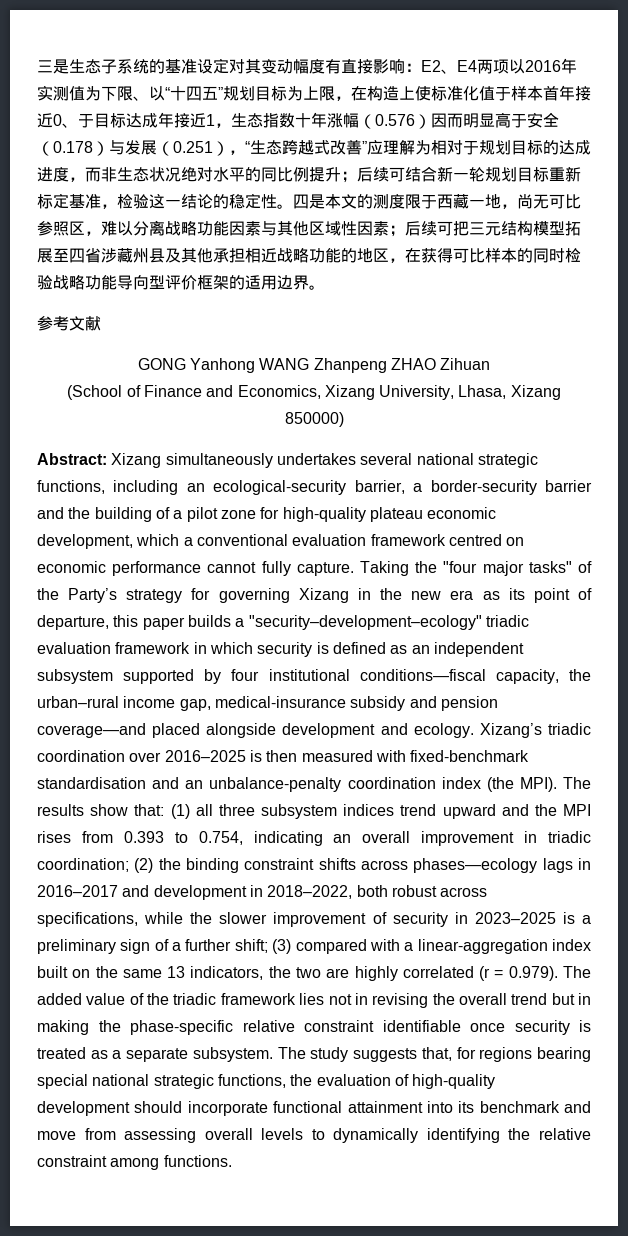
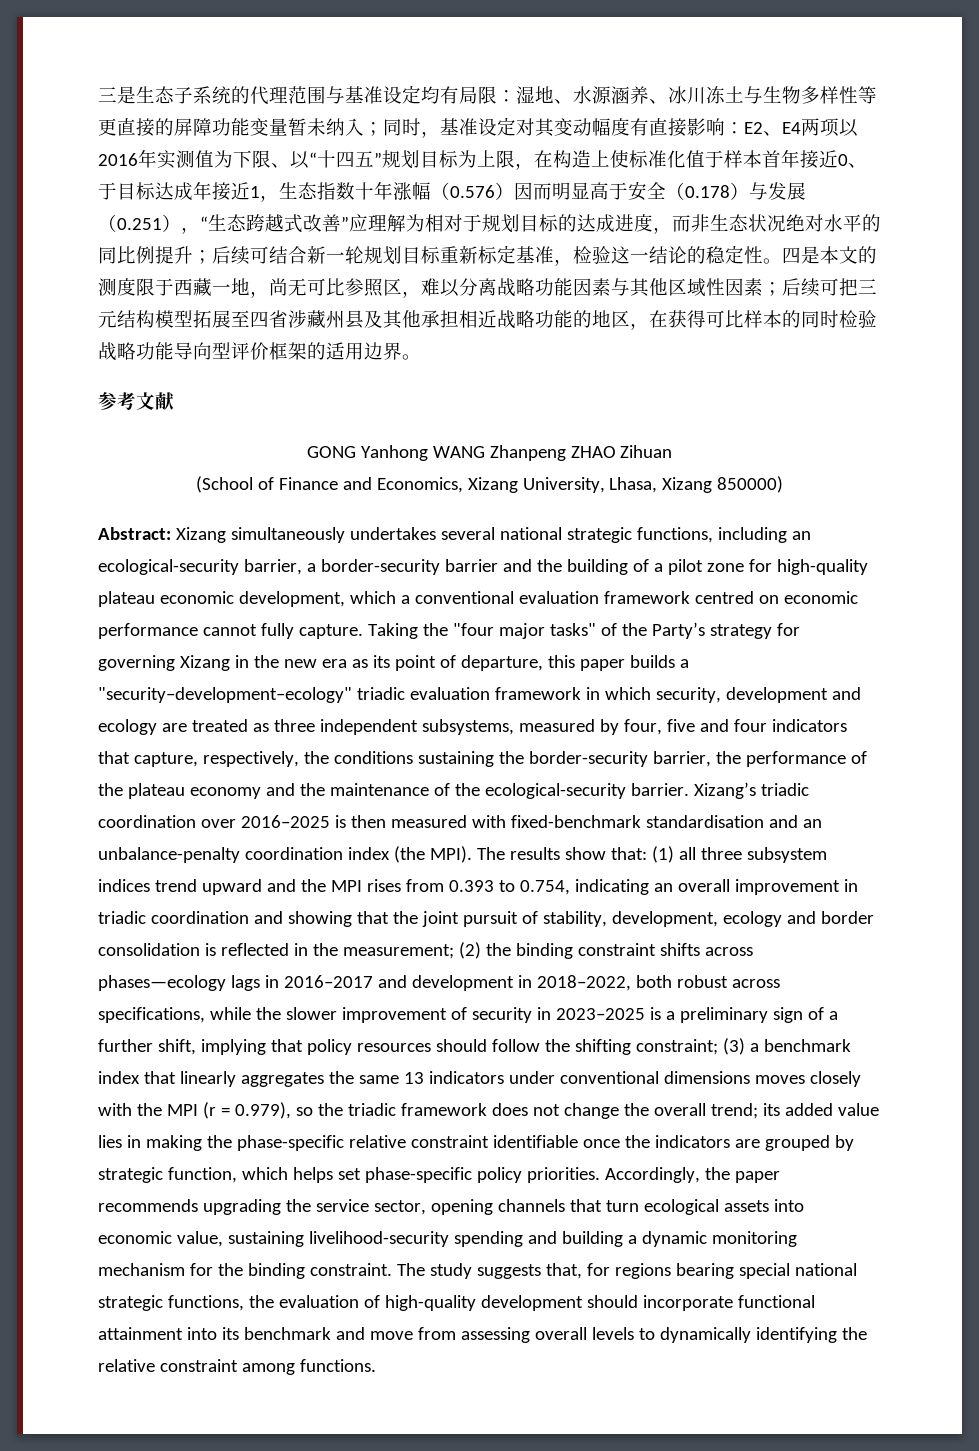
- 三是生态子系统的基准设定对其变动幅度有直接影响：
+ 三是生态子系统的代理范围与基准设定均有局限：湿地、水源涵养、冰川冻土与生物多样性等更直接的屏障功能变量暂未纳入；同时，基准设定对其变动幅度有直接影响：
- Taking the "four major tasks" of the Party’s strategy for governing Xizang in the new era as its point of departure, this paper builds a "security–development–ecology" triadic evaluation framework in which security is defined as an independent subsystem supported by four institutional conditions—fiscal capacity, the urban–rural income gap, medical-insurance subsidy and pension coverage—and placed alongside development and ecology.
+ Taking the "four major tasks" of the Party’s strategy for governing Xizang in the new era as its point of departure, this paper builds a "security–development–ecology" triadic evaluation framework in which security, development and ecology are treated as three independent subsystems, measured by four, five and four indicators that capture, respectively, the conditions sustaining the border-security barrier, the performance of the plateau economy and the maintenance of the ecological-security barrier.
- (1) all three subsystem indices trend upward and the MPI rises from 0.393 to 0.754, indicating an overall improvement in triadic coordination;
+ (1) all three subsystem indices trend upward and the MPI rises from 0.393 to 0.754, indicating an overall improvement in triadic coordination and showing that the joint pursuit of stability, development, ecology and border consolidation is reflected in the measurement;
- (2) the binding constraint shifts across phases—ecology lags in 2016–2017 and development in 2018–2022, both robust across specifications, while the slower improvement of security in 2023–2025 is a preliminary sign of a further shift; (3) compared with a linear-aggregation index built on the same 13 indicators, the two are highly correlated (r = 0.979). The added value of the triadic framework lies not in revising the overall trend but in making the phase-specific relative constraint identifiable once security is treated as a separate subsystem.
+ (2) the binding constraint shifts across phases—ecology lags in 2016–2017 and development in 2018–2022, both robust across specifications, while the slower improvement of security in 2023–2025 is a preliminary sign of a further shift, implying that policy resources should follow the shifting constraint; (3) a benchmark index that linearly aggregates the same 13 indicators under conventional dimensions moves closely with the MPI (r = 0.979), so the triadic framework does not change the overall trend; its added value lies in making the phase-specific relative constraint identifiable once the indicators are grouped by strategic function, which helps set phase-specific policy priorities. Accordingly, the paper recommends upgrading the service sector, opening channels that turn ecological assets into economic value, sustaining livelihood-security spending and building a dynamic monitoring mechanism for the binding constraint.

